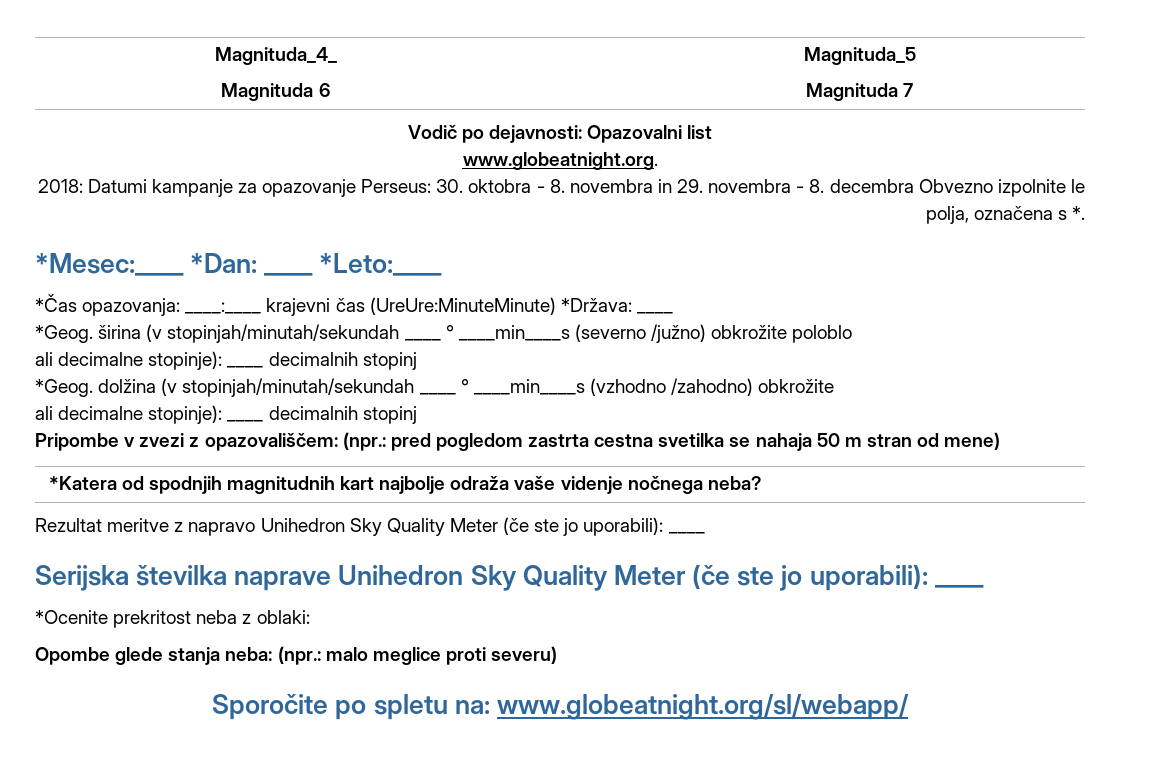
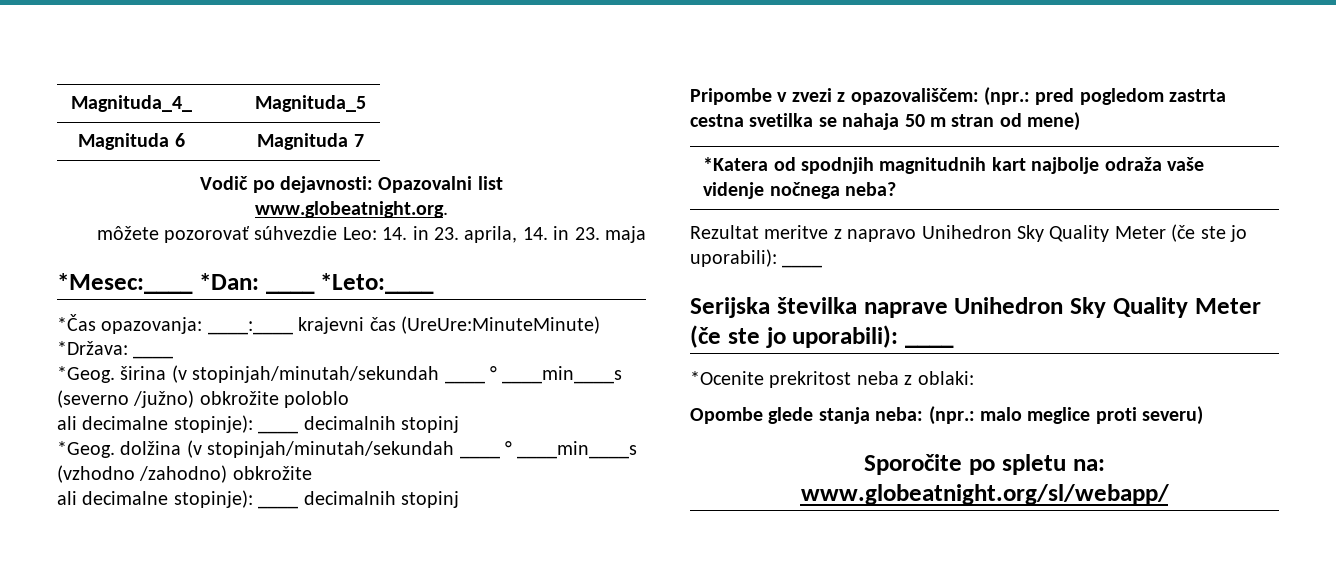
- 2018: Datumi kampanje za opazovanje Perseus: 30. oktobra - 8. novembra in 29. novembra - 8. decembra Obvezno izpolnite le polja, označena s *.
+ môžete pozorovať súhvezdie Leo: 14. in 23. aprila, 14. in 23. maja

